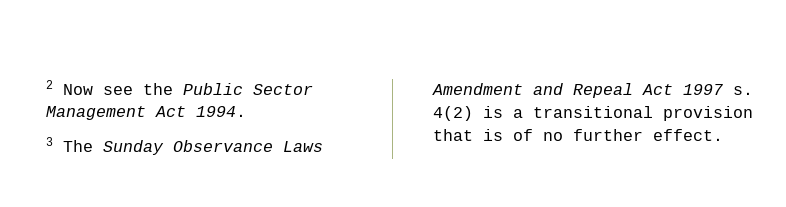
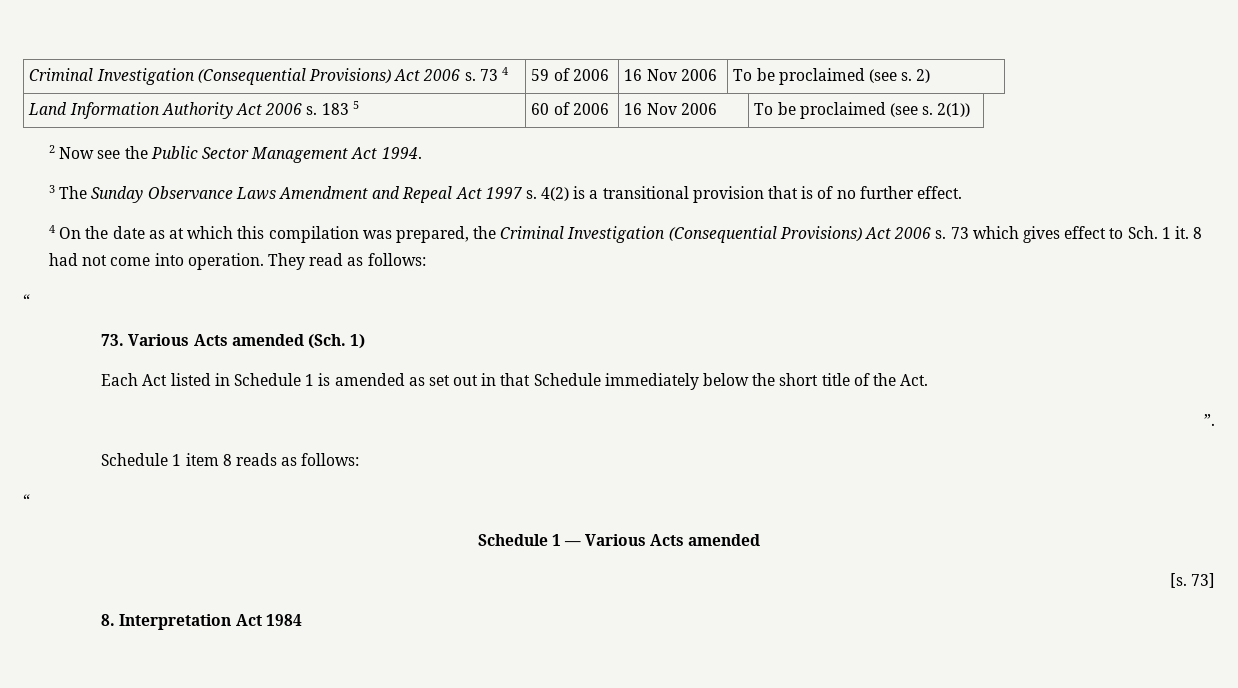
+ Criminal Investigation (Consequential Provisions) Act 2006 s. 73 4 | 59 of 2006 | 16 Nov 2006 | To be proclaimed (see s. 2)
+ Land Information Authority Act 2006 s. 183 5 | 60 of 2006 | 16 Nov 2006 | To be proclaimed (see s. 2(1))
+ 4 On the date as at which this compilation was prepared, the Criminal Investigation (Consequential Provisions) Act 2006 s. 73 which gives effect to Sch. 1 it. 8 had not come into operation. They read as follows:
+ “
+ 73. Various Acts amended (Sch. 1)
+ Each Act listed in Schedule 1 is amended as set out in that Schedule immediately below the short title of the Act.
+ ”.
+ Schedule 1 item 8 reads as follows:
+ “
+ Schedule 1 — Various Acts amended
+ [s. 73]
+ 8. Interpretation Act 1984

